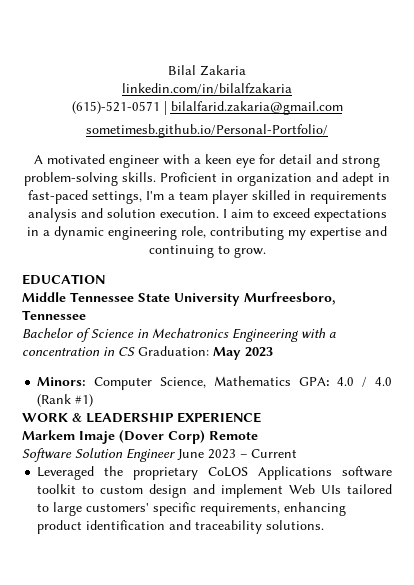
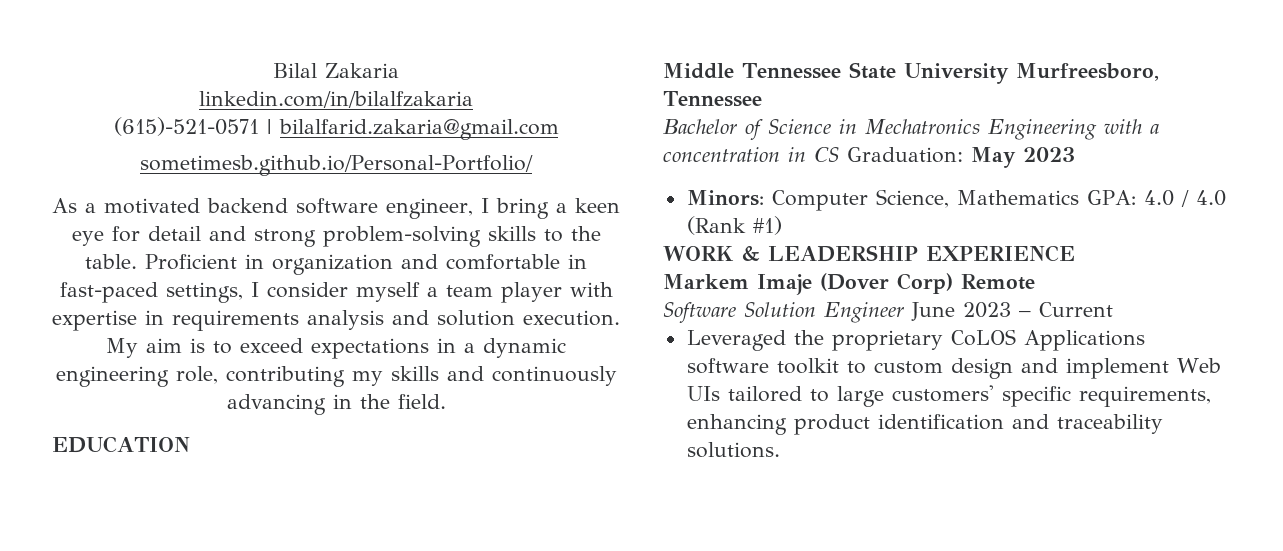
- A motivated engineer with a keen eye for detail and strong problem-solving skills.
+ As a motivated backend software engineer, I bring a keen eye for detail and strong problem-solving skills to the table.
- Proficient in organization and adept in fast-paced settings, I'm a team player skilled in requirements analysis and solution execution.
+ Proficient in organization and comfortable in fast-paced settings, I consider myself a team player with expertise in requirements analysis and solution execution.
- I aim to exceed expectations in a dynamic engineering role, contributing my expertise and continuing to grow.
+ My aim is to exceed expectations in a dynamic engineering role, contributing my skills and continuously advancing in the field.

